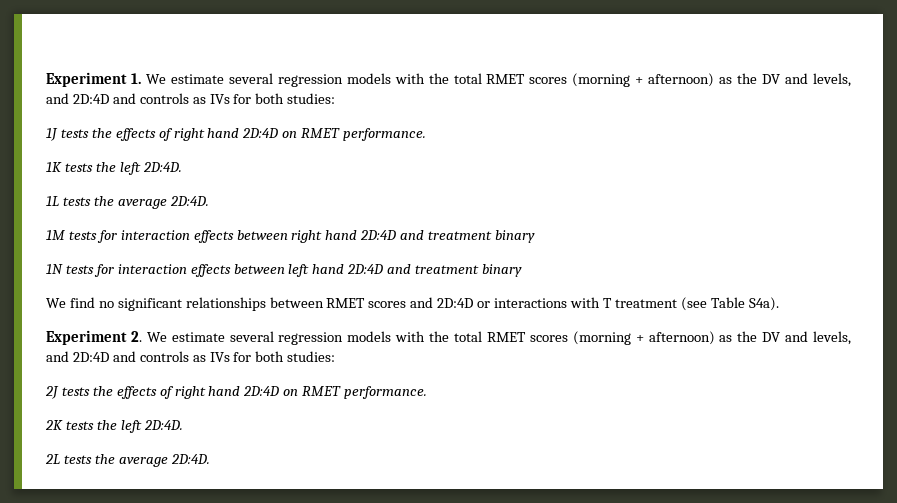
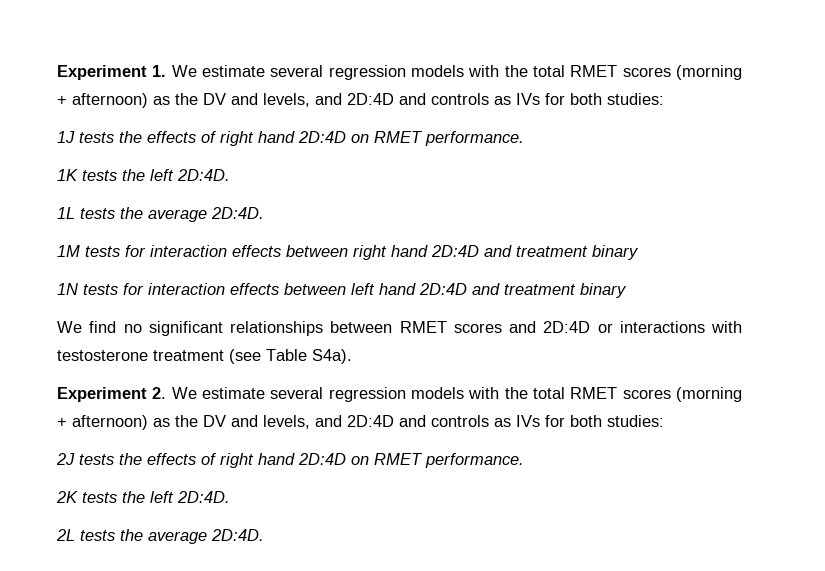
- We find no significant relationships between RMET scores and 2D:4D or interactions with T treatment (see Table S4a).
+ We find no significant relationships between RMET scores and 2D:4D or interactions with testosterone treatment (see Table S4a).

